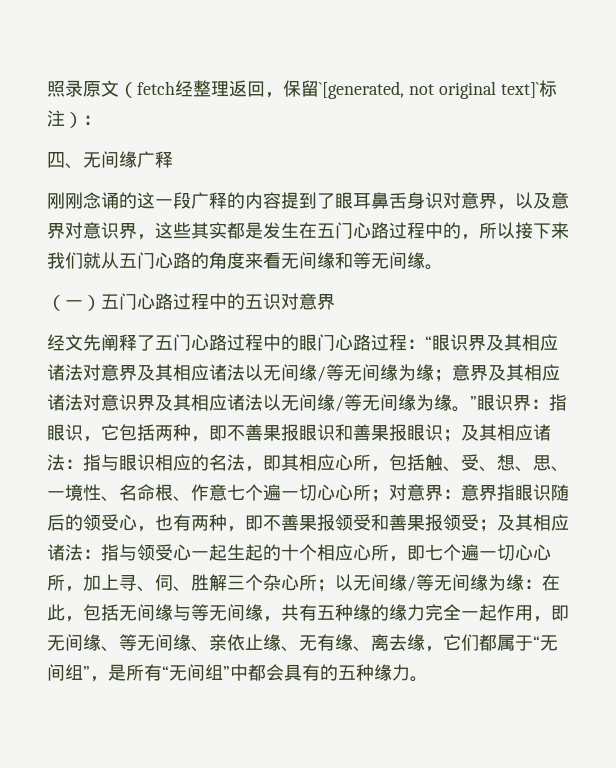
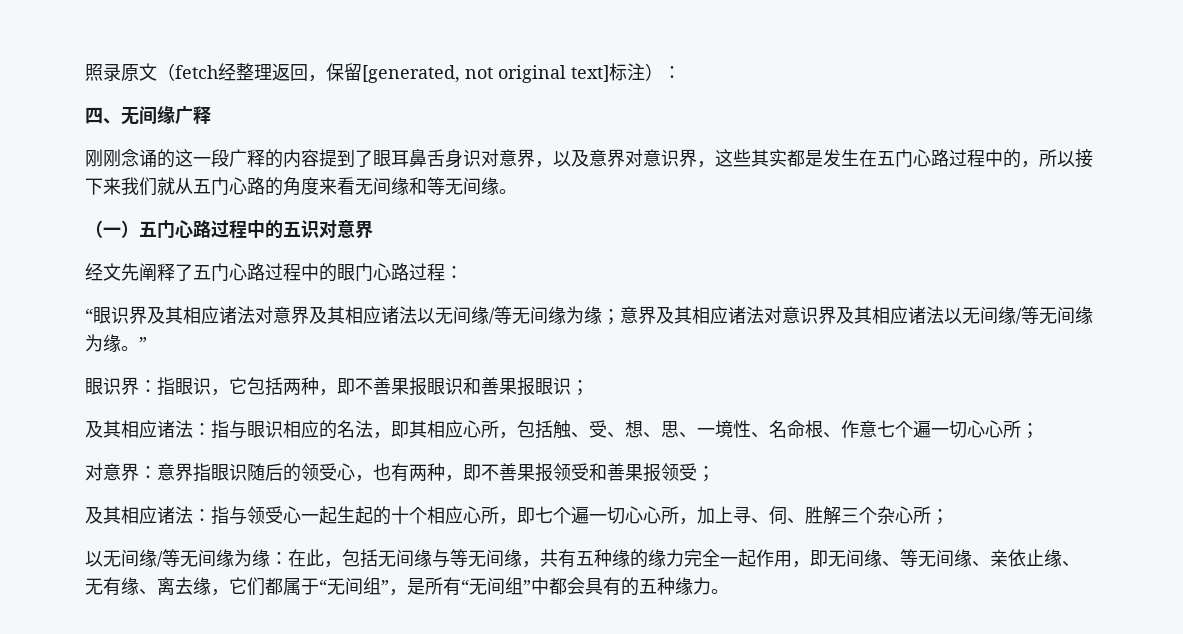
- 照录原文（fetch经整理返回，保留`[generated, not original text]`标注）：
+ 照录原文（fetch经整理返回，保留[generated, not original text]标注）：
- 经文先阐释了五门心路过程中的眼门心路过程：“眼识界及其相应诸法对意界及其相应诸法以无间缘/等无间缘为缘；
+ 经文先阐释了五门心路过程中的眼门心路过程：
+ “眼识界及其相应诸法对意界及其相应诸法以无间缘/等无间缘为缘；
- 意界及其相应诸法对意识界及其相应诸法以无间缘/等无间缘为缘。”眼识界：
+ 意界及其相应诸法对意识界及其相应诸法以无间缘/等无间缘为缘。”
+ 眼识界：
- 指眼识，它包括两种，即不善果报眼识和善果报眼识；及其相应诸法：
+ 指眼识，它包括两种，即不善果报眼识和善果报眼识；
+ 及其相应诸法：
- 指与眼识相应的名法，即其相应心所，包括触、受、想、思、一境性、名命根、作意七个遍一切心心所；对意界：
+ 指与眼识相应的名法，即其相应心所，包括触、受、想、思、一境性、名命根、作意七个遍一切心心所；
+ 对意界：
- 意界指眼识随后的领受心，也有两种，即不善果报领受和善果报领受；及其相应诸法：
+ 意界指眼识随后的领受心，也有两种，即不善果报领受和善果报领受；
+ 及其相应诸法：
- 指与领受心一起生起的十个相应心所，即七个遍一切心心所，加上寻、伺、胜解三个杂心所；以无间缘/等无间缘为缘：
+ 指与领受心一起生起的十个相应心所，即七个遍一切心心所，加上寻、伺、胜解三个杂心所；
+ 以无间缘/等无间缘为缘：

